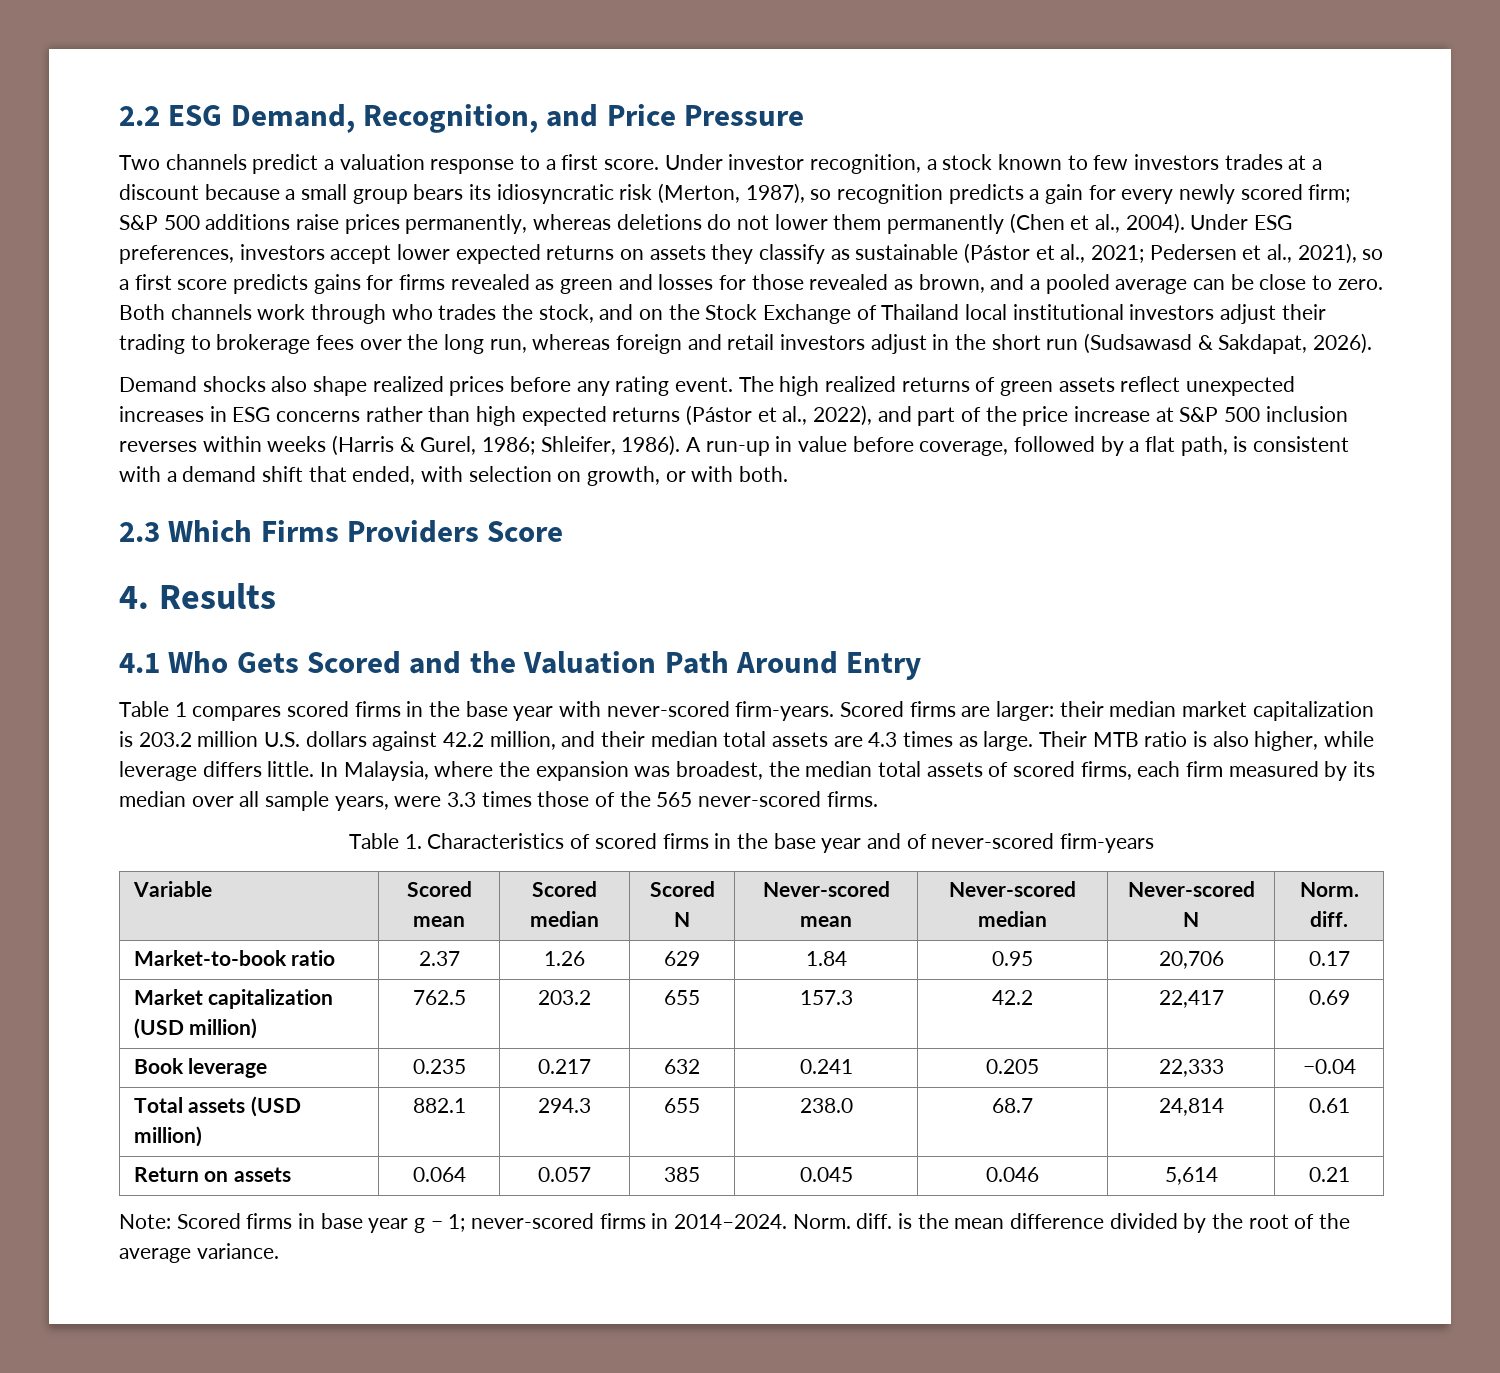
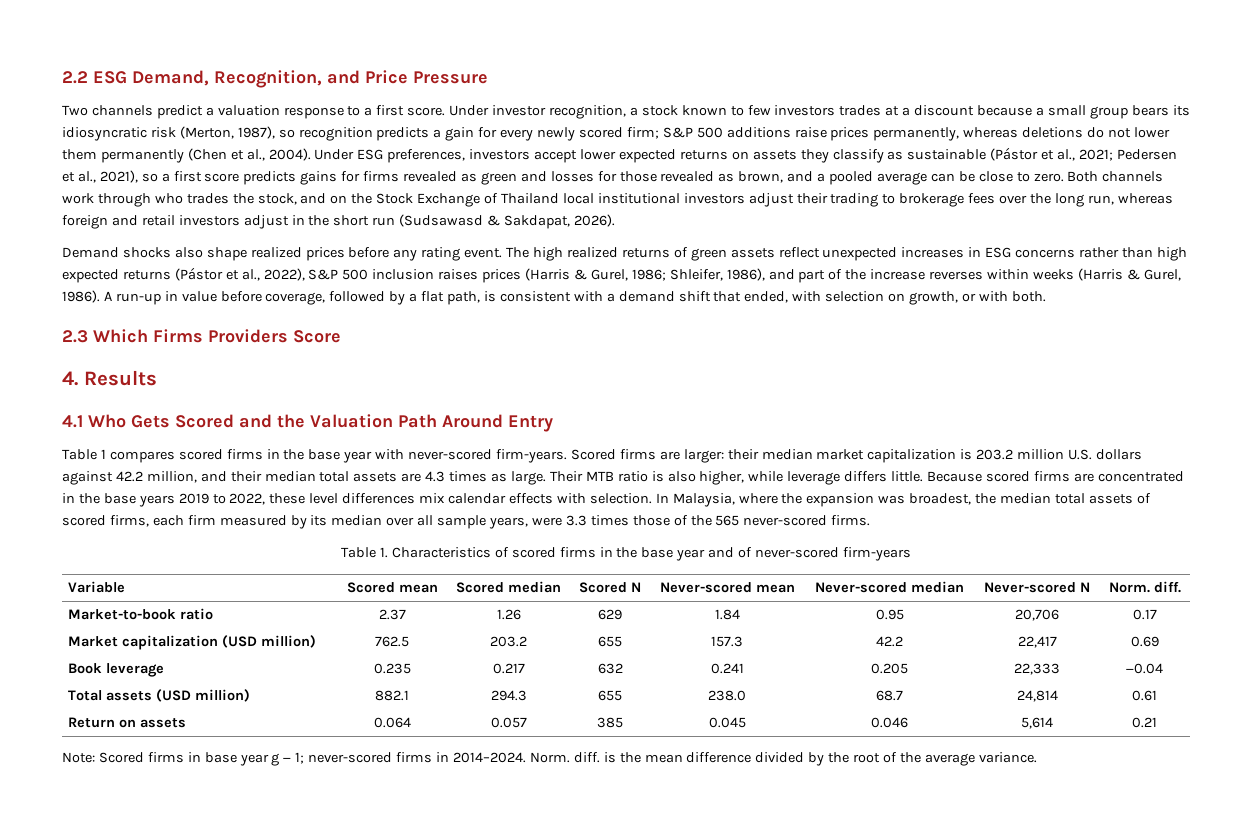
- The high realized returns of green assets reflect unexpected increases in ESG concerns rather than high expected returns (Pástor et al., 2022), and part of the price increase at S&P 500 inclusion reverses within weeks (Harris & Gurel, 1986; Shleifer, 1986).
+ The high realized returns of green assets reflect unexpected increases in ESG concerns rather than high expected returns (Pástor et al., 2022), S&P 500 inclusion raises prices (Harris & Gurel, 1986; Shleifer, 1986), and part of the increase reverses within weeks (Harris & Gurel, 1986).
+ Because scored firms are concentrated in the base years 2019 to 2022, these level differences mix calendar effects with selection.

